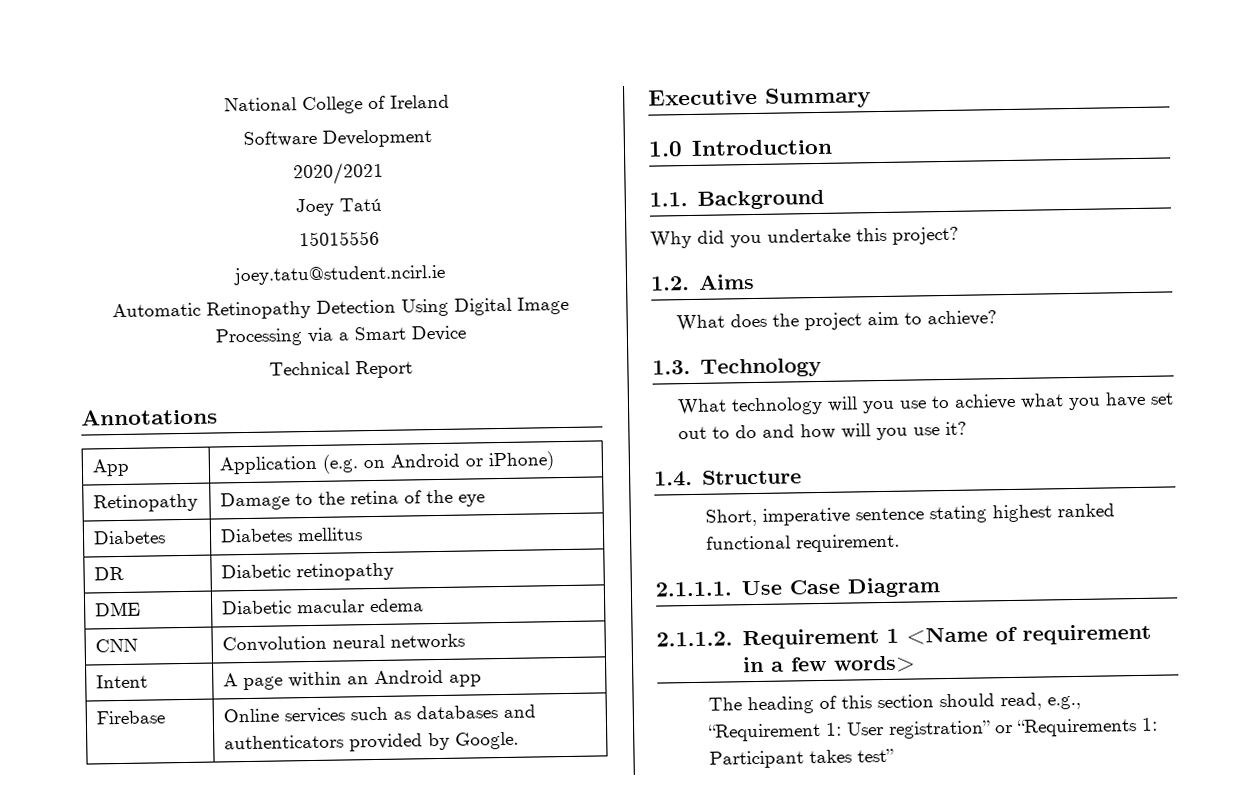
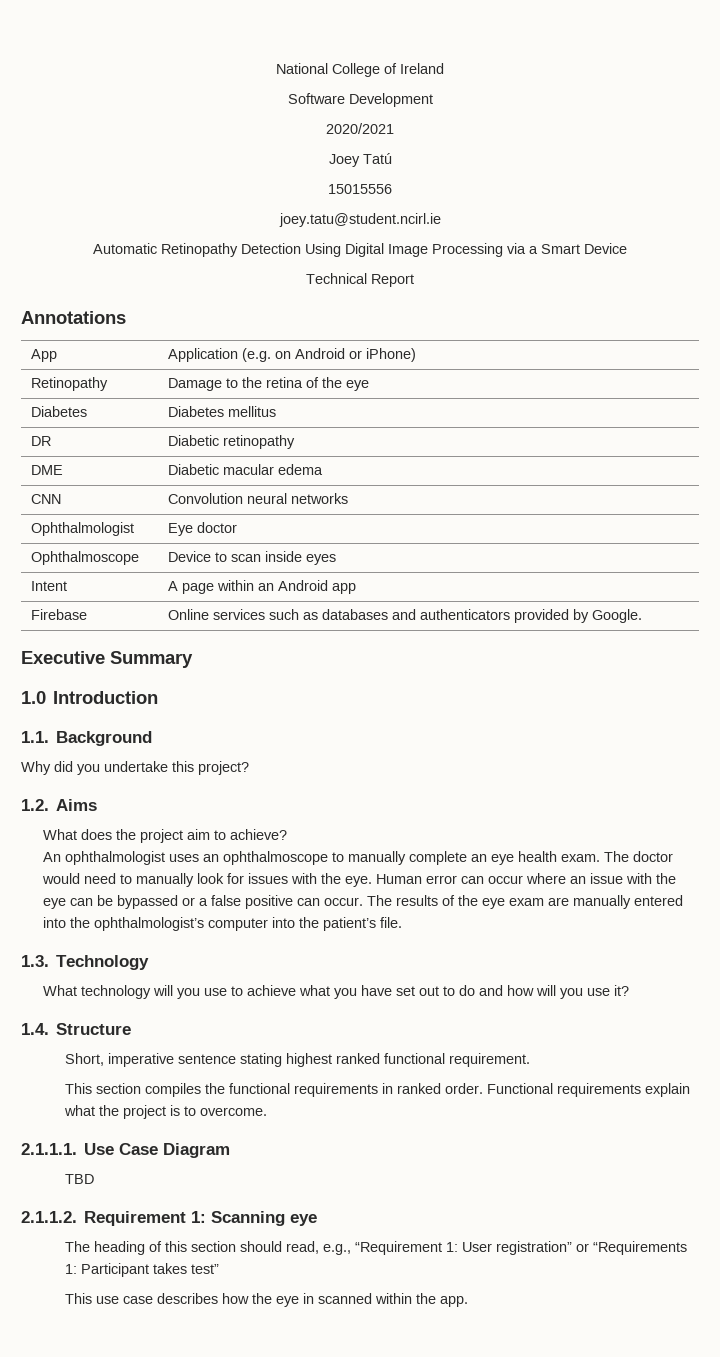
+ Ophthalmologist | Eye doctor
+ Ophthalmoscope | Device to scan inside eyes
+ An ophthalmologist uses an ophthalmoscope to manually complete an eye health exam. The doctor would need to manually look for issues with the eye. Human error can occur where an issue with the eye can be bypassed or a false positive can occur. The results of the eye exam are manually entered into the ophthalmologist’s computer into the patient’s file.
+ This section compiles the functional requirements in ranked order. Functional requirements explain what the project is to overcome.
+ TBD
- 2.1.1.2. Requirement 1 <Name of requirement in a few words>
+ 2.1.1.2. Requirement 1: Scanning eye
+ This use case describes how the eye in scanned within the app.

